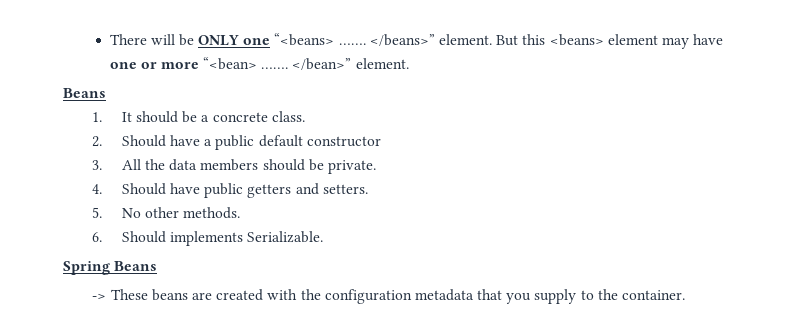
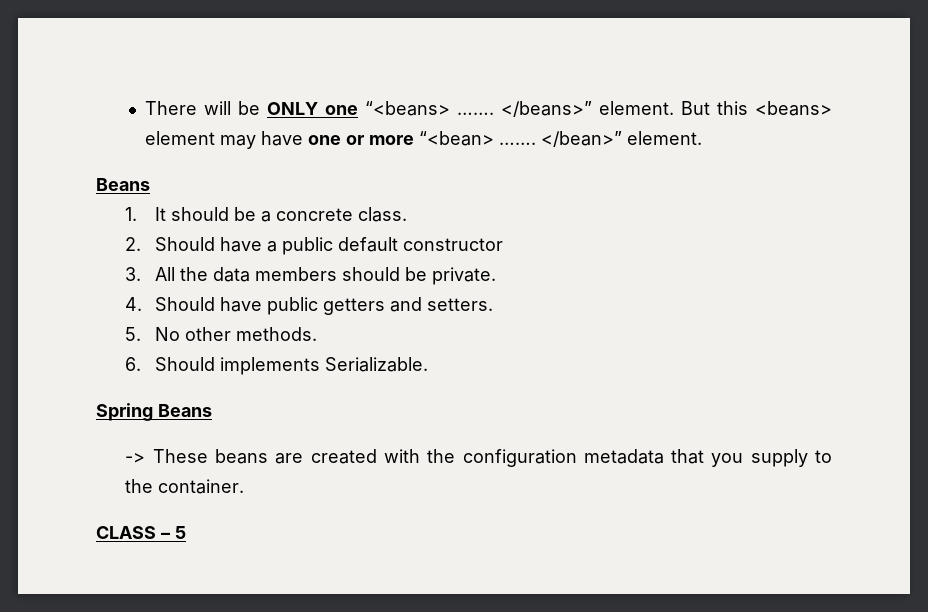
+ CLASS – 5

